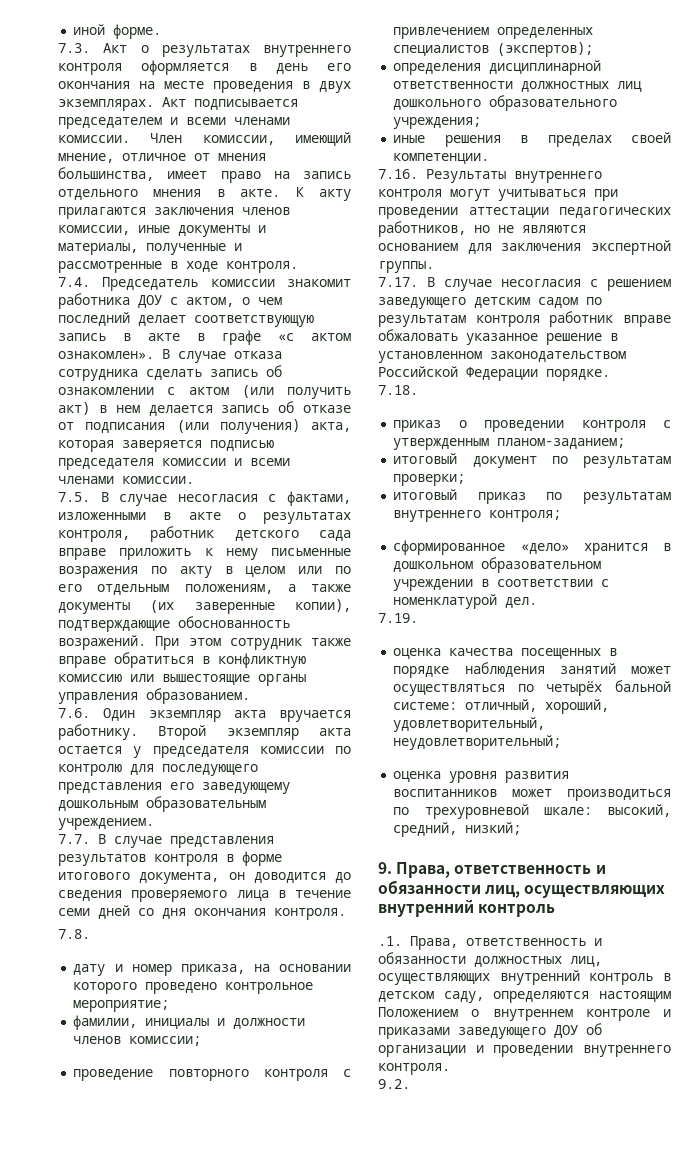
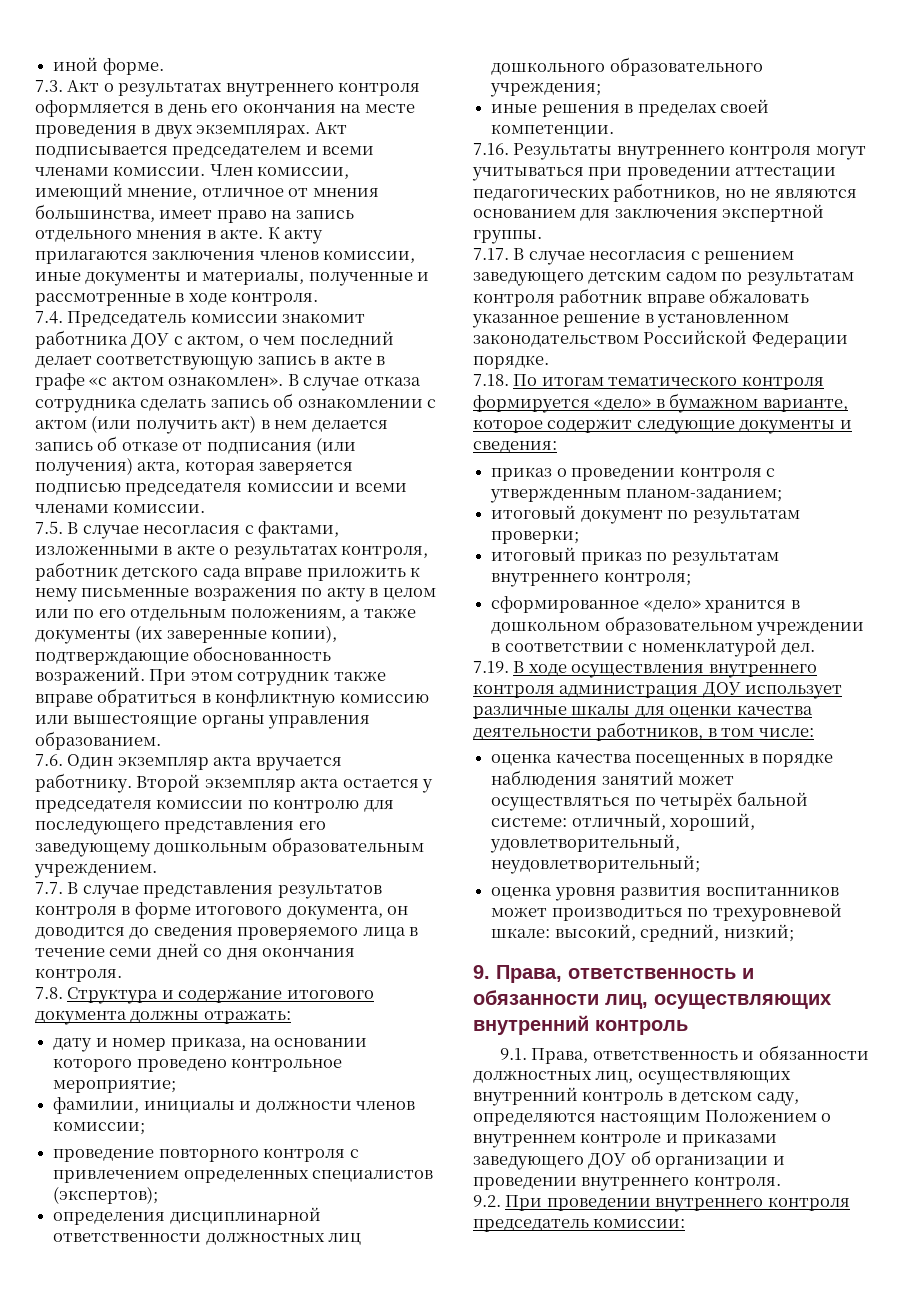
- 7.8.
+ 7.8. Структура и содержание итогового документа должны отражать:
- 7.18.
+ 7.18. По итогам тематического контроля формируется «дело» в бумажном варианте, которое содержит следующие документы и сведения:
- 7.19.
+ 7.19. В ходе осуществления внутреннего контроля администрация ДОУ использует различные шкалы для оценки качества деятельности работников, в том числе:
- .1. Права, ответственность и обязанности должностных лиц, осуществляющих внутренний контроль в детском саду, определяются настоящим Положением о внутреннем контроле и приказами заведующего ДОУ об организации и проведении внутреннего контроля.
+ 9.1. Права, ответственность и обязанности должностных лиц, осуществляющих внутренний контроль в детском саду, определяются настоящим Положением о внутреннем контроле и приказами заведующего ДОУ об организации и проведении внутреннего контроля.
- 9.2.
+ 9.2. При проведении внутреннего контроля председатель комиссии:

